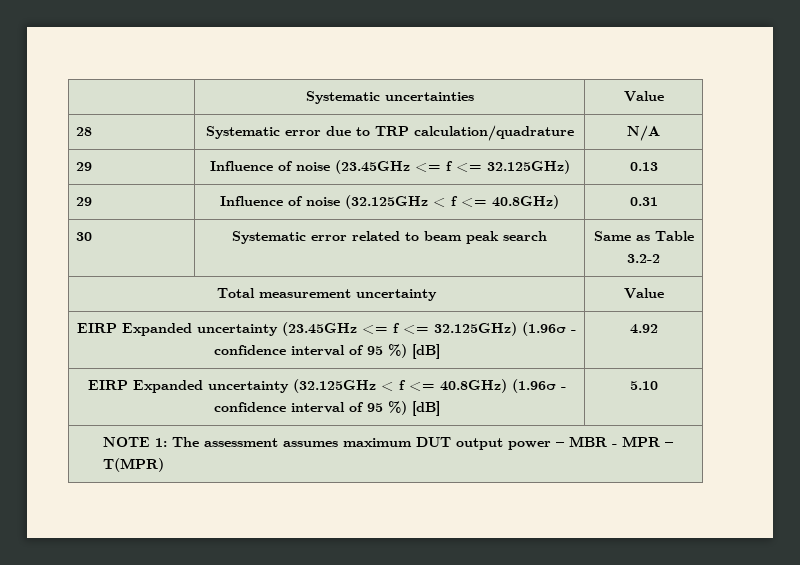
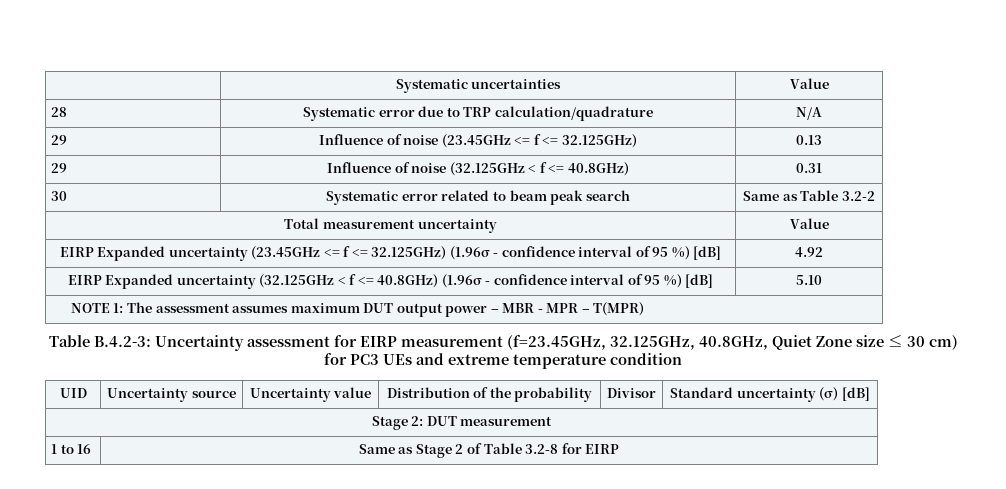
+ Table B.4.2-3: Uncertainty assessment for EIRP measurement (f=23.45GHz, 32.125GHz, 40.8GHz, Quiet Zone size ≤ 30 cm) for PC3 UEs and extreme temperature condition
+ UID | Uncertainty source | Uncertainty value | Distribution of the probability | Divisor | Standard uncertainty (σ) [dB]
+ Stage 2: DUT measurement
+ 1 to 16 | Same as Stage 2 of Table 3.2-8 for EIRP

